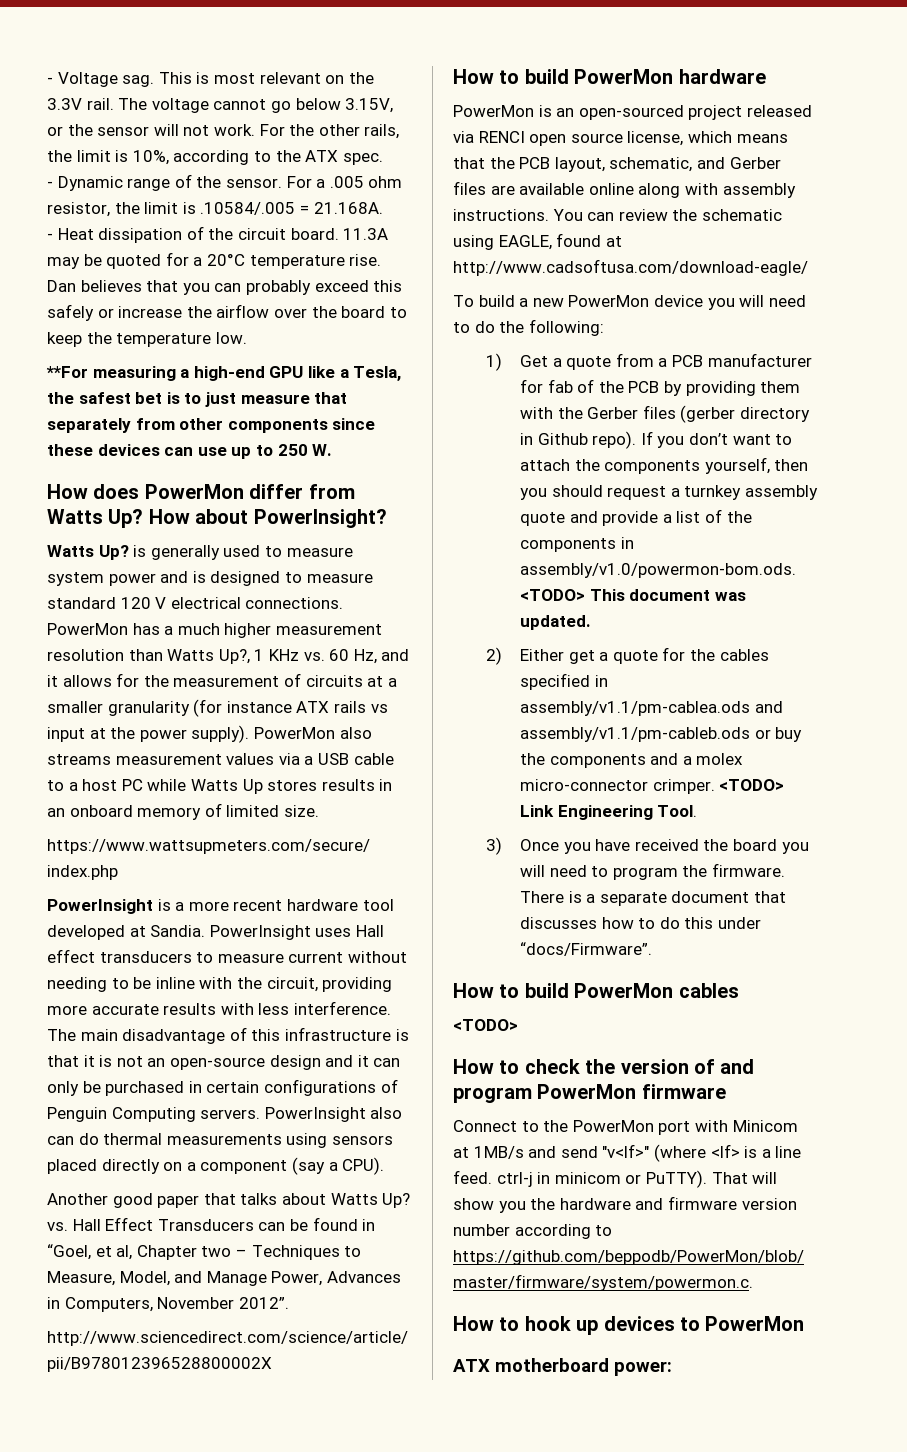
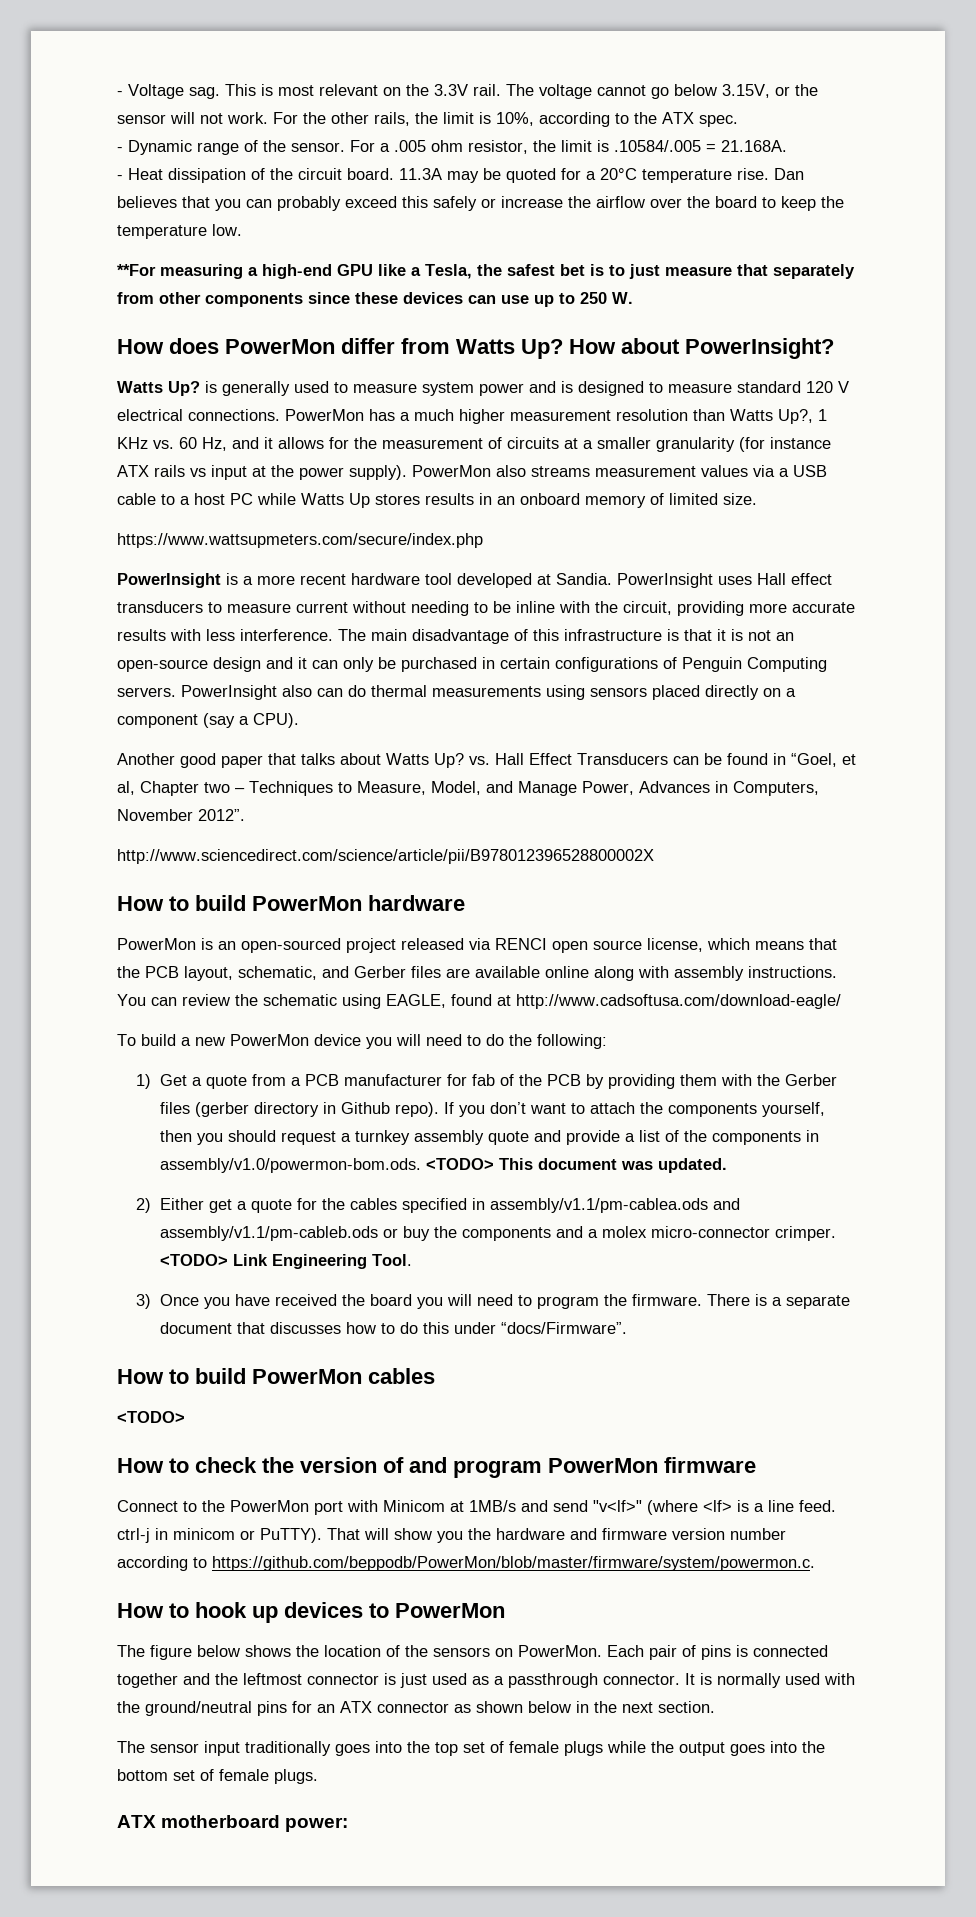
+ The figure below shows the location of the sensors on PowerMon. Each pair of pins is connected together and the leftmost connector is just used as a passthrough connector. It is normally used with the ground/neutral pins for an ATX connector as shown below in the next section.
+ The sensor input traditionally goes into the top set of female plugs while the output goes into the bottom set of female plugs.

